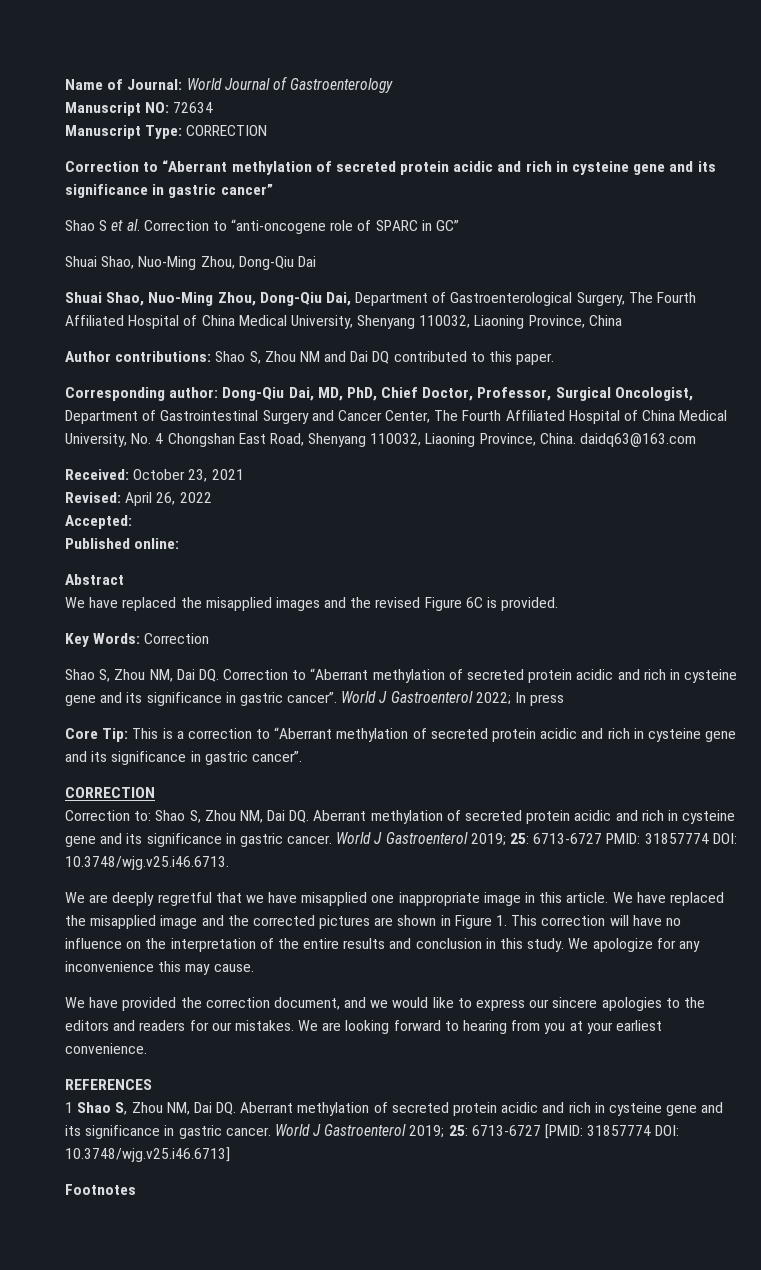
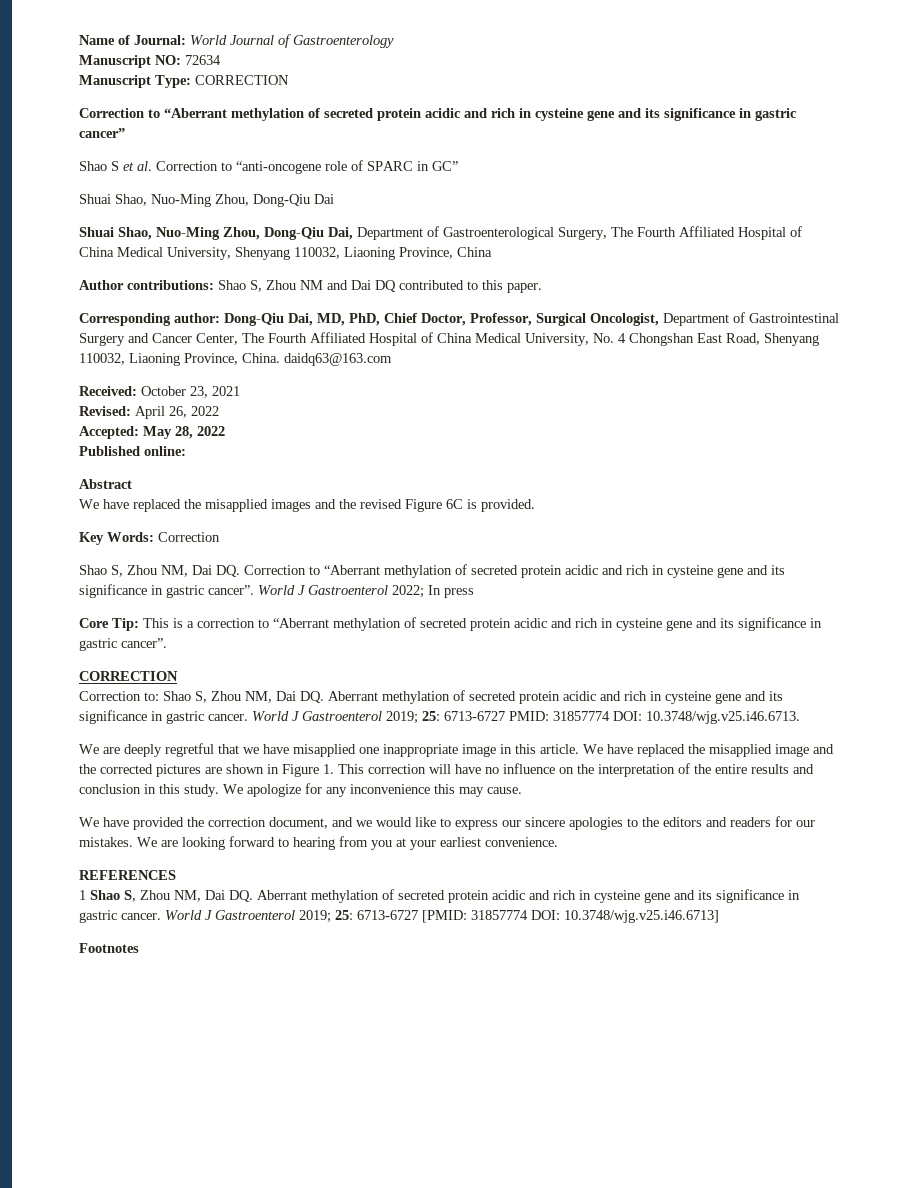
- Accepted:
+ Accepted: May 28, 2022

